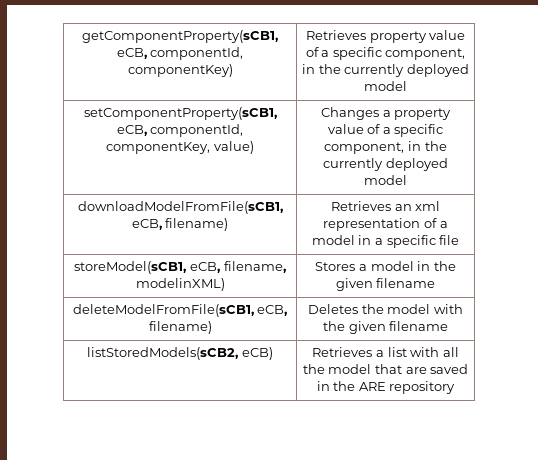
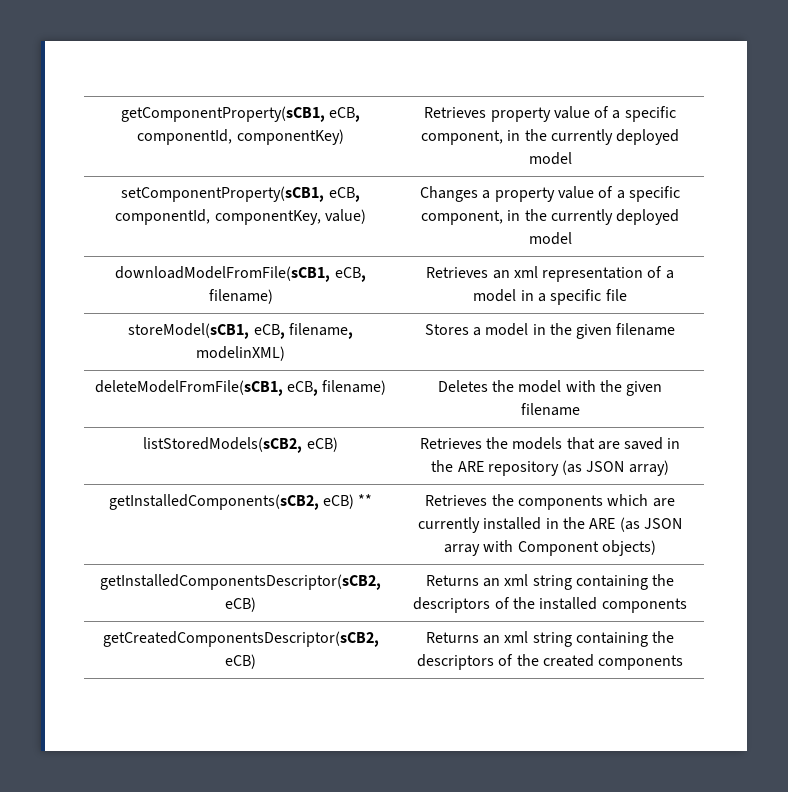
- listStoredModels(sCB2, eCB) | Retrieves a list with all the model that are saved in the ARE repository
+ listStoredModels(sCB2, eCB) | Retrieves the models that are saved in the ARE repository (as JSON array)
+ getInstalledComponents(sCB2, eCB) ** | Retrieves the components which are currently installed in the ARE (as JSON array with Component objects)
+ getInstalledComponentsDescriptor(sCB2, eCB) | Returns an xml string containing the descriptors of the installed components
+ getCreatedComponentsDescriptor(sCB2, eCB) | Returns an xml string containing the descriptors of the created components

